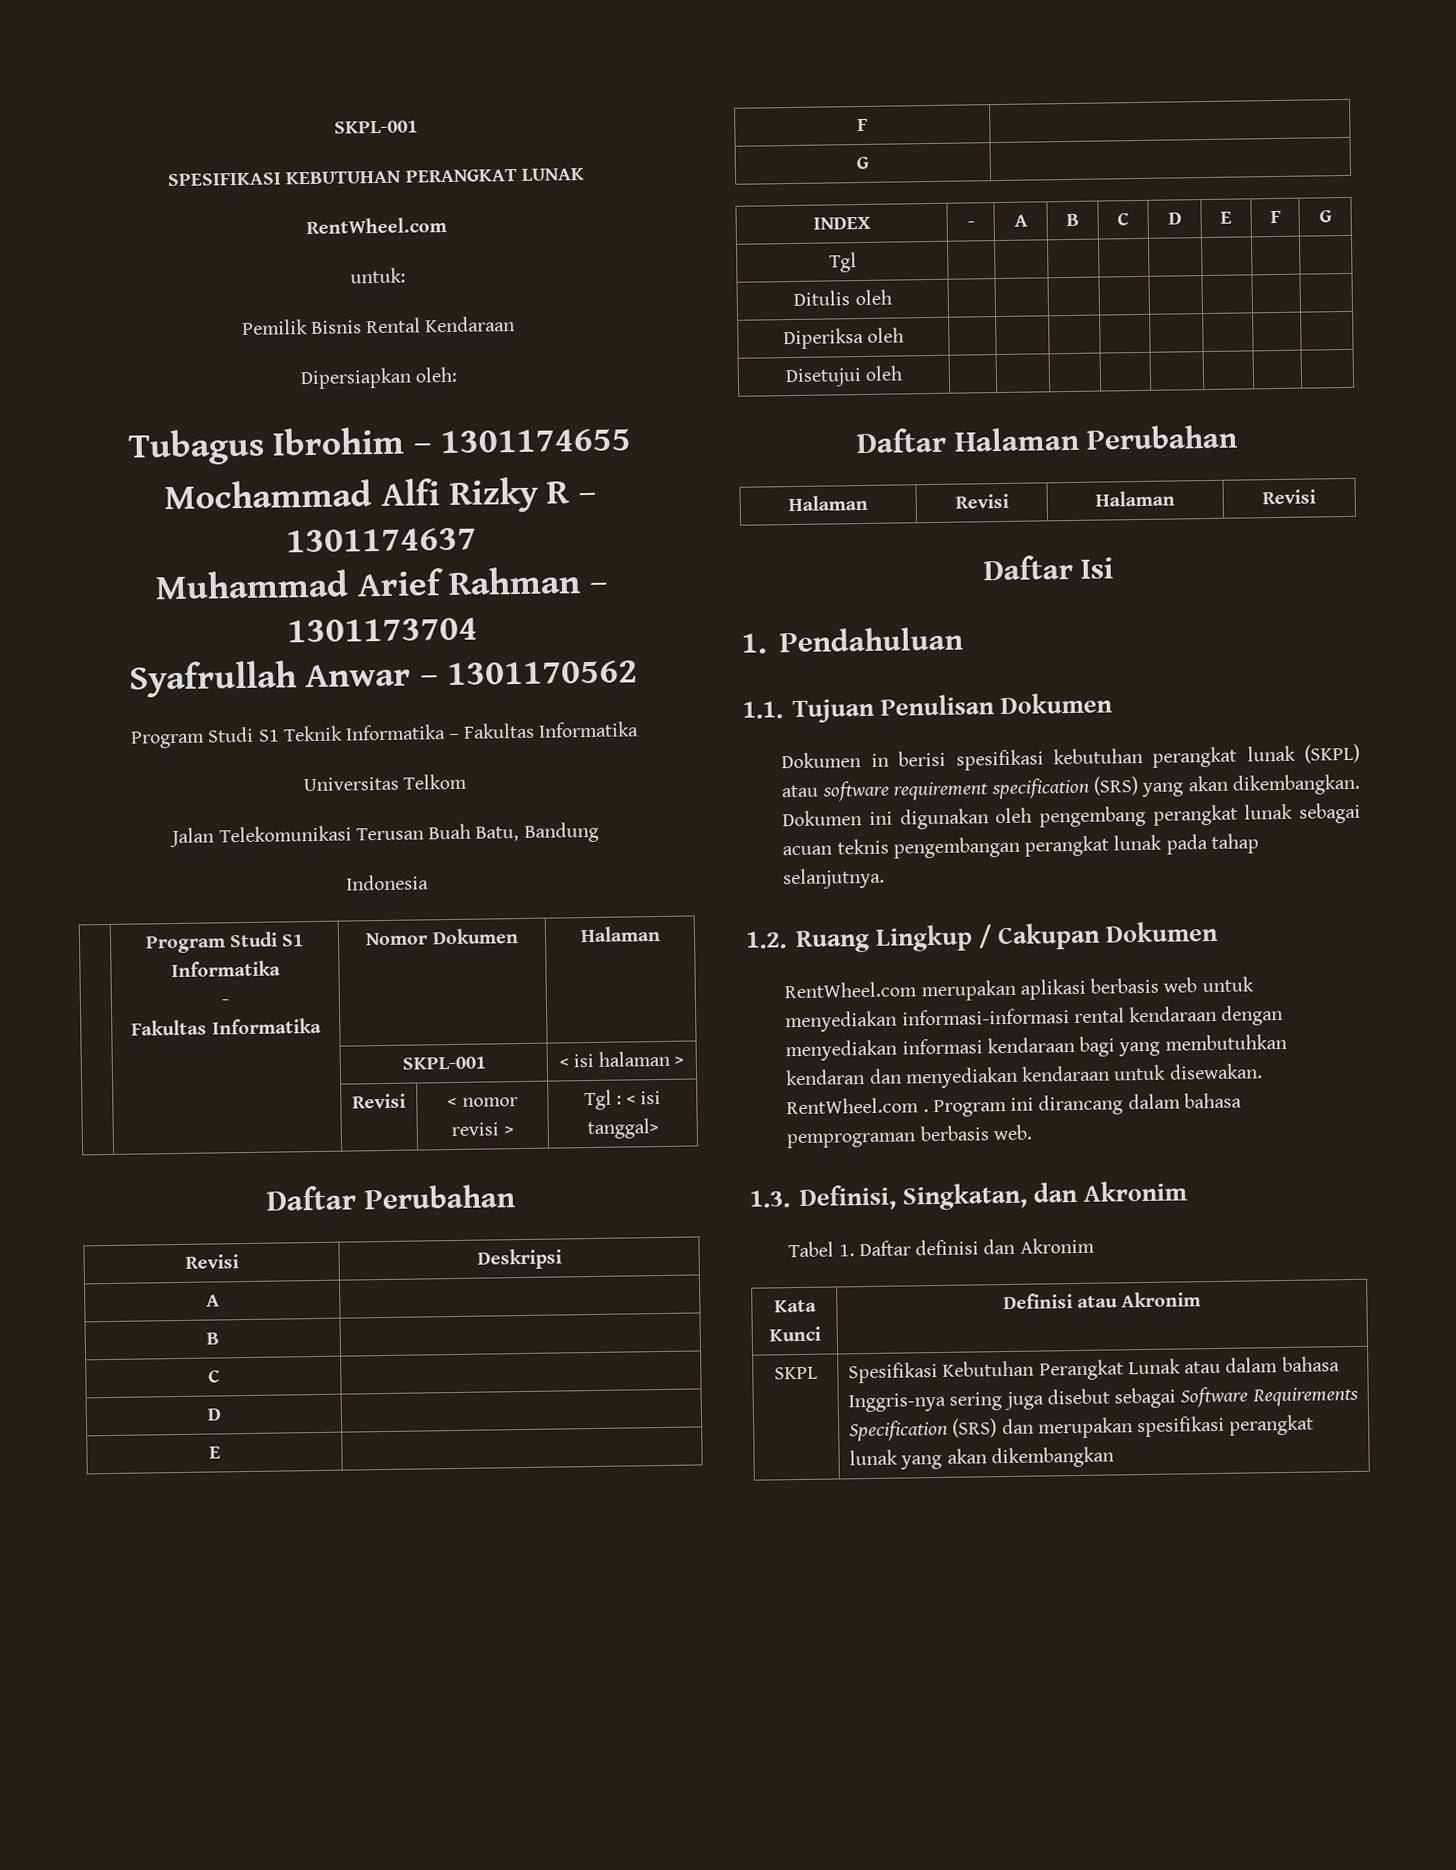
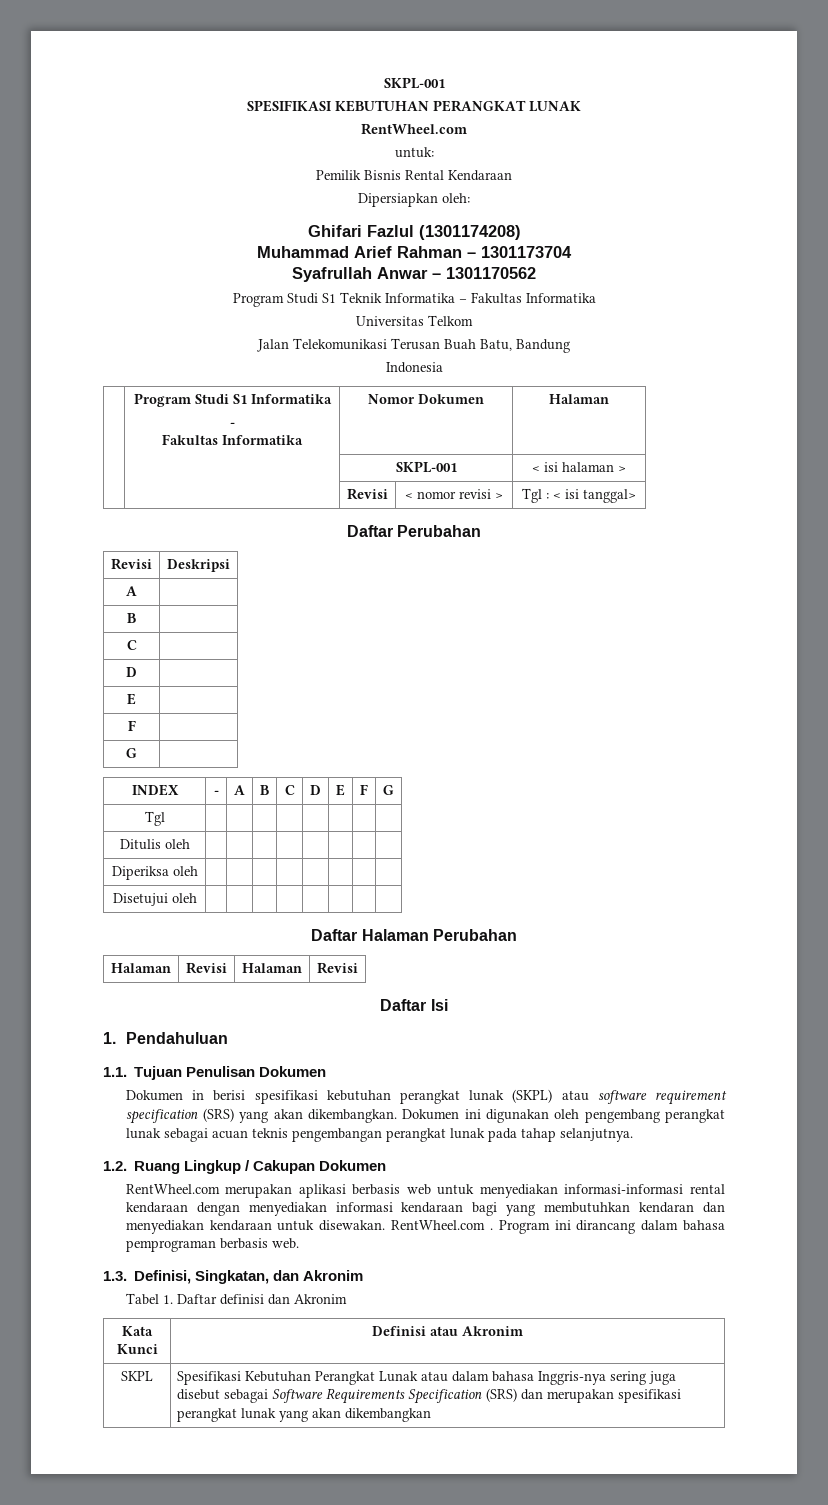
- Tubagus Ibrohim – 1301174655
- Mochammad Alfi Rizky R – 1301174637
+ Ghifari Fazlul (1301174208)

